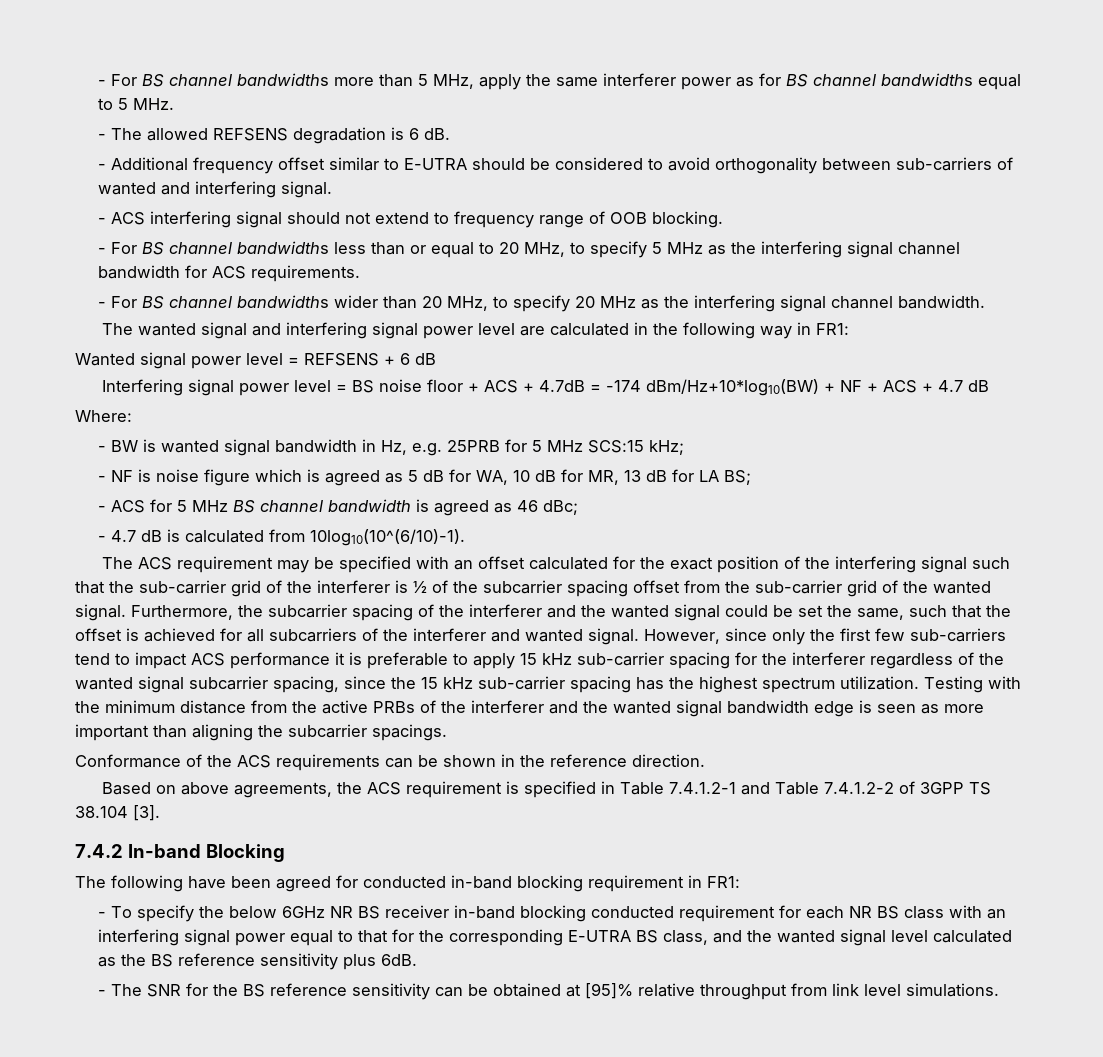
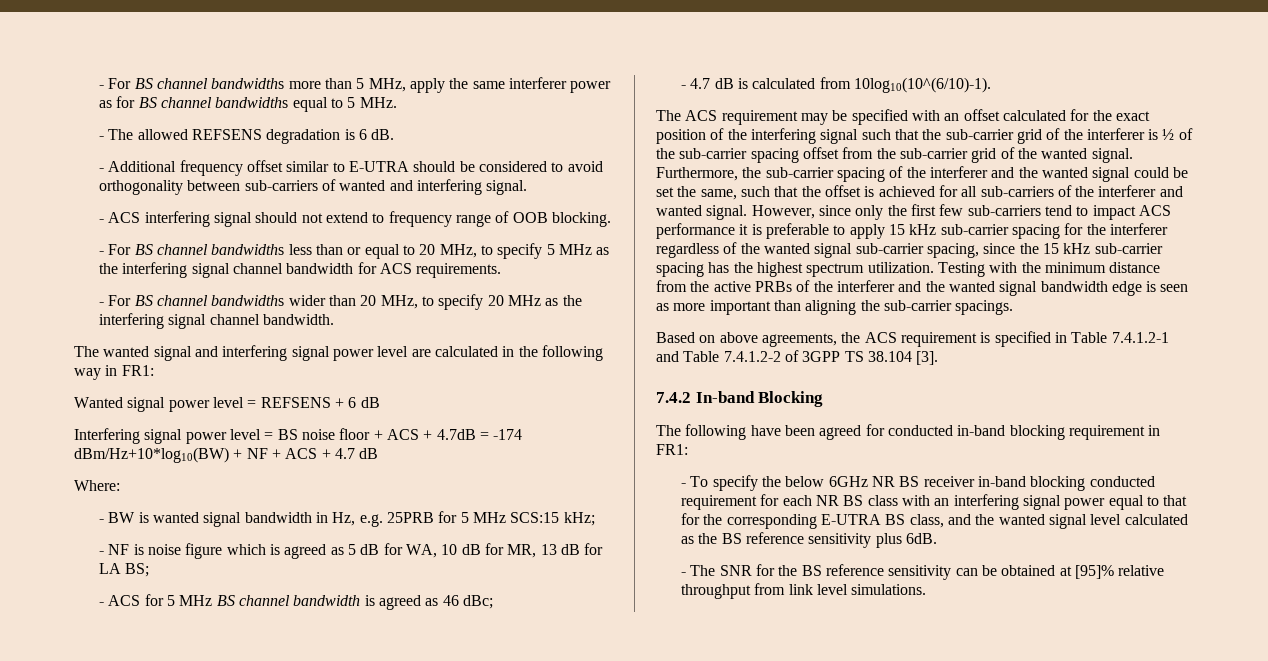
- The ACS requirement may be specified with an offset calculated for the exact position of the interfering signal such that the sub-carrier grid of the interferer is ½ of the subcarrier spacing offset from the sub-carrier grid of the wanted signal.
+ The ACS requirement may be specified with an offset calculated for the exact position of the interfering signal such that the sub-carrier grid of the interferer is ½ of the sub-carrier spacing offset from the sub-carrier grid of the wanted signal.
- Furthermore, the subcarrier spacing of the interferer and the wanted signal could be set the same, such that the offset is achieved for all subcarriers of the interferer and wanted signal.
+ Furthermore, the sub-carrier spacing of the interferer and the wanted signal could be set the same, such that the offset is achieved for all sub-carriers of the interferer and wanted signal.
- However, since only the first few sub-carriers tend to impact ACS performance it is preferable to apply 15 kHz sub-carrier spacing for the interferer regardless of the wanted signal subcarrier spacing, since the 15 kHz sub-carrier spacing has the highest spectrum utilization.
+ However, since only the first few sub-carriers tend to impact ACS performance it is preferable to apply 15 kHz sub-carrier spacing for the interferer regardless of the wanted signal sub-carrier spacing, since the 15 kHz sub-carrier spacing has the highest spectrum utilization.
- Testing with the minimum distance from the active PRBs of the interferer and the wanted signal bandwidth edge is seen as more important than aligning the subcarrier spacings.
+ Testing with the minimum distance from the active PRBs of the interferer and the wanted signal bandwidth edge is seen as more important than aligning the sub-carrier spacings.
- Conformance of the ACS requirements can be shown in the reference direction.

